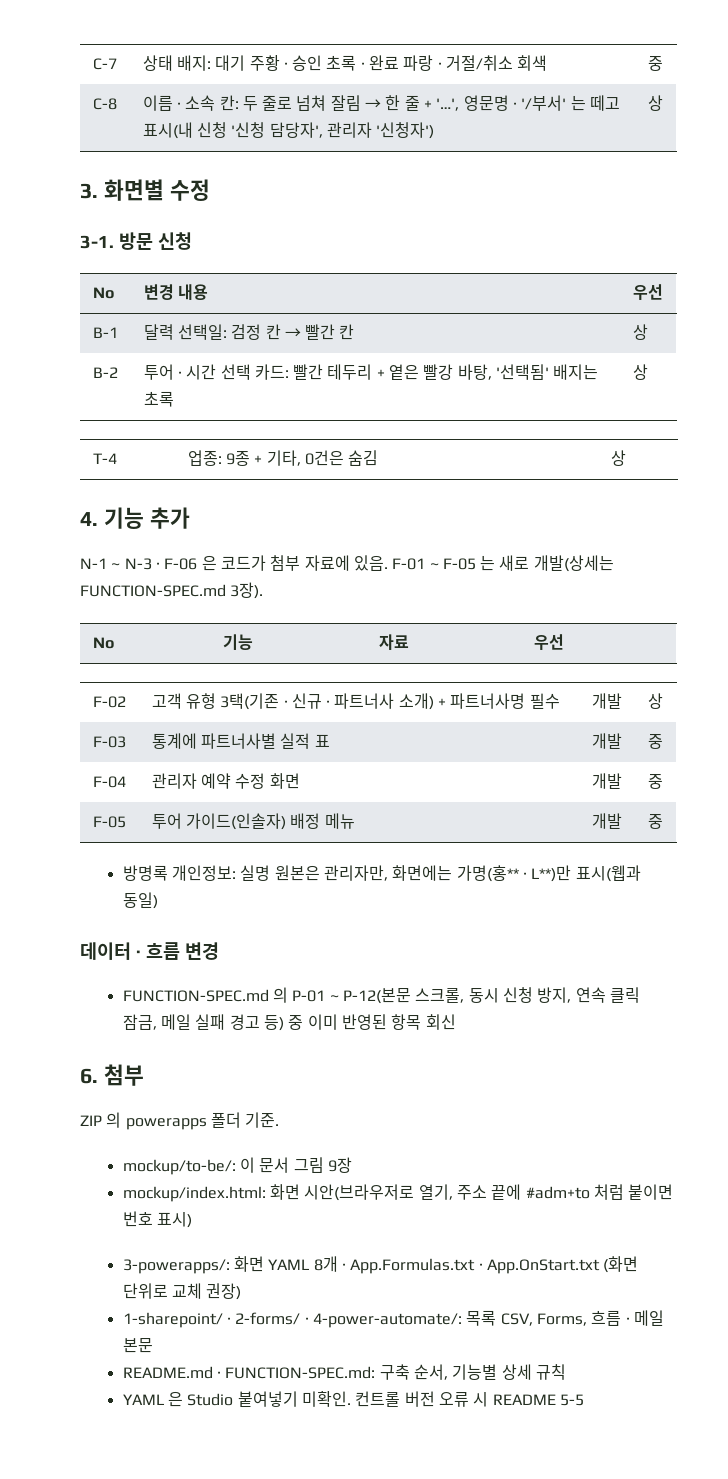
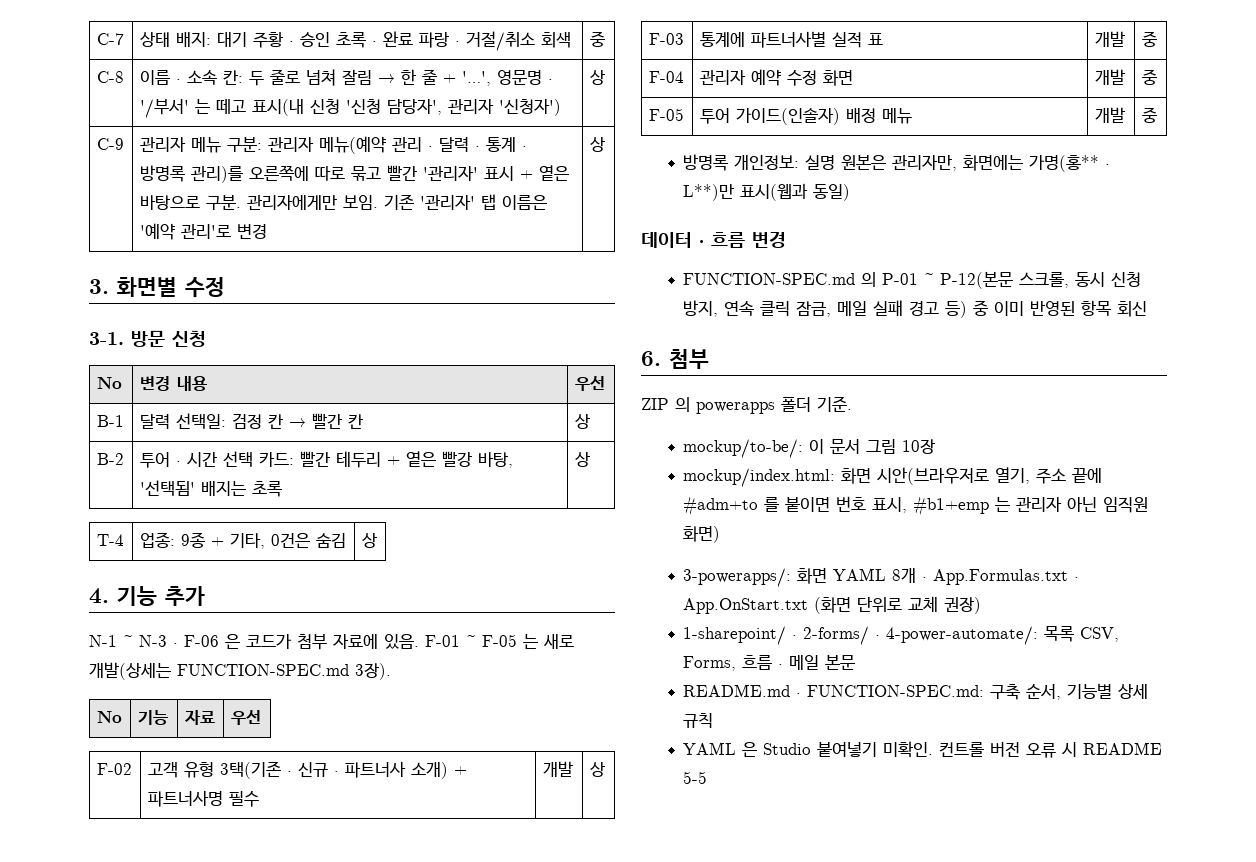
+ C-9 | 관리자 메뉴 구분: 관리자 메뉴(예약 관리 · 달력 · 통계 · 방명록 관리)를 오른쪽에 따로 묶고 빨간 '관리자' 표시 + 옅은 바탕으로 구분. 관리자에게만 보임. 기존 '관리자' 탭 이름은 '예약 관리'로 변경 | 상
- mockup/to-be/: 이 문서 그림 9장
+ mockup/to-be/: 이 문서 그림 10장
- mockup/index.html: 화면 시안(브라우저로 열기, 주소 끝에 #adm+to 처럼 붙이면 번호 표시)
+ mockup/index.html: 화면 시안(브라우저로 열기, 주소 끝에 #adm+to 를 붙이면 번호 표시, #b1+emp 는 관리자 아닌 임직원 화면)

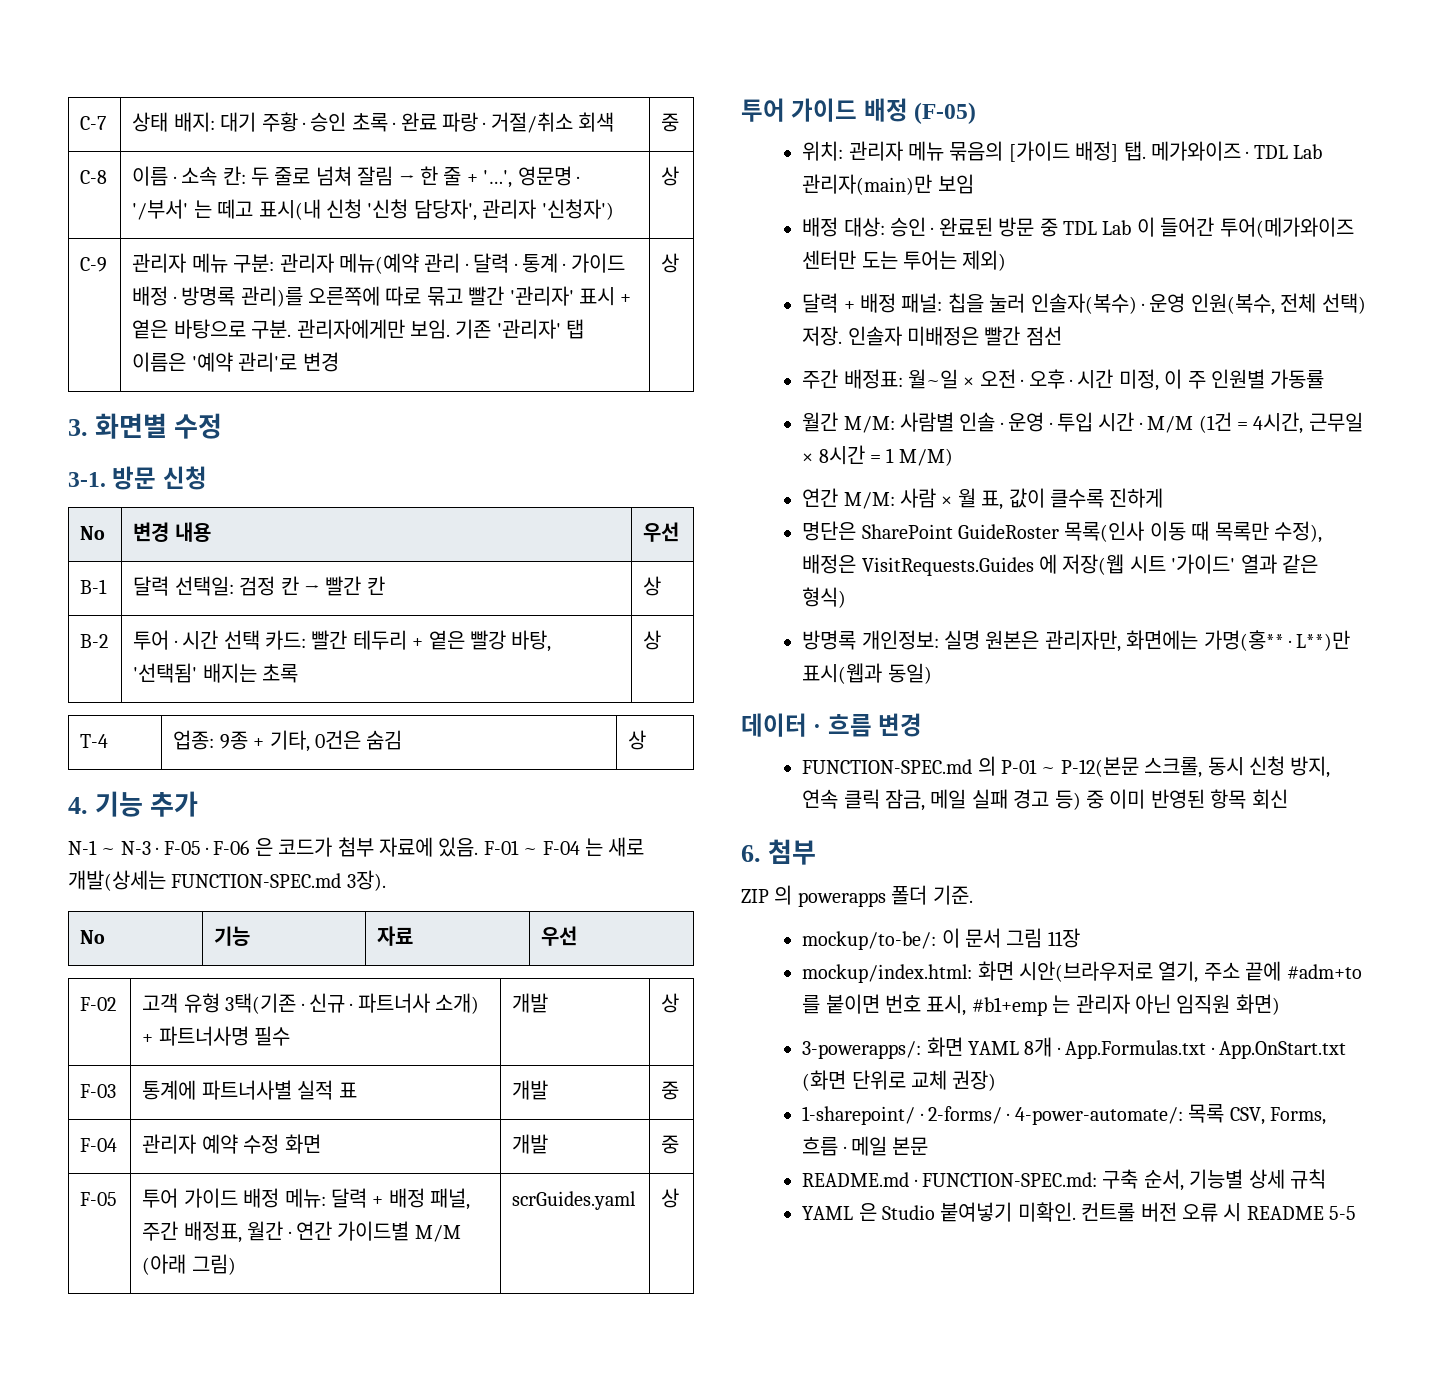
- C-9 | 관리자 메뉴 구분: 관리자 메뉴(예약 관리 · 달력 · 통계 · 방명록 관리)를 오른쪽에 따로 묶고 빨간 '관리자' 표시 + 옅은 바탕으로 구분. 관리자에게만 보임. 기존 '관리자' 탭 이름은 '예약 관리'로 변경 | 상
+ C-9 | 관리자 메뉴 구분: 관리자 메뉴(예약 관리 · 달력 · 통계 · 가이드 배정 · 방명록 관리)를 오른쪽에 따로 묶고 빨간 '관리자' 표시 + 옅은 바탕으로 구분. 관리자에게만 보임. 기존 '관리자' 탭 이름은 '예약 관리'로 변경 | 상
- N-1 ~ N-3 · F-06 은 코드가 첨부 자료에 있음.
+ N-1 ~ N-3 · F-05 · F-06 은 코드가 첨부 자료에 있음.
- F-01 ~ F-05 는 새로 개발(상세는 FUNCTION-SPEC.md 3장).
+ F-01 ~ F-04 는 새로 개발(상세는 FUNCTION-SPEC.md 3장).
- F-05 | 투어 가이드(인솔자) 배정 메뉴 | 개발 | 중
+ F-05 | 투어 가이드 배정 메뉴: 달력 + 배정 패널, 주간 배정표, 월간 · 연간 가이드별 M/M (아래 그림) | scrGuides.yaml | 상
+ 투어 가이드 배정 (F-05)
+ 위치: 관리자 메뉴 묶음의 [가이드 배정] 탭. 메가와이즈 · TDL Lab 관리자(main)만 보임
+ 배정 대상: 승인 · 완료된 방문 중 TDL Lab 이 들어간 투어(메가와이즈 센터만 도는 투어는 제외)
+ 달력 + 배정 패널: 칩을 눌러 인솔자(복수) · 운영 인원(복수, 전체 선택) 저장. 인솔자 미배정은 빨간 점선
+ 주간 배정표: 월~일 × 오전 · 오후 · 시간 미정, 이 주 인원별 가동률
+ 월간 M/M: 사람별 인솔 · 운영 · 투입 시간 · M/M (1건 = 4시간, 근무일 × 8시간 = 1 M/M)
+ 연간 M/M: 사람 × 월 표, 값이 클수록 진하게
+ 명단은 SharePoint GuideRoster 목록(인사 이동 때 목록만 수정), 배정은 VisitRequests.Guides 에 저장(웹 시트 '가이드' 열과 같은 형식)
- mockup/to-be/: 이 문서 그림 10장
+ mockup/to-be/: 이 문서 그림 11장

